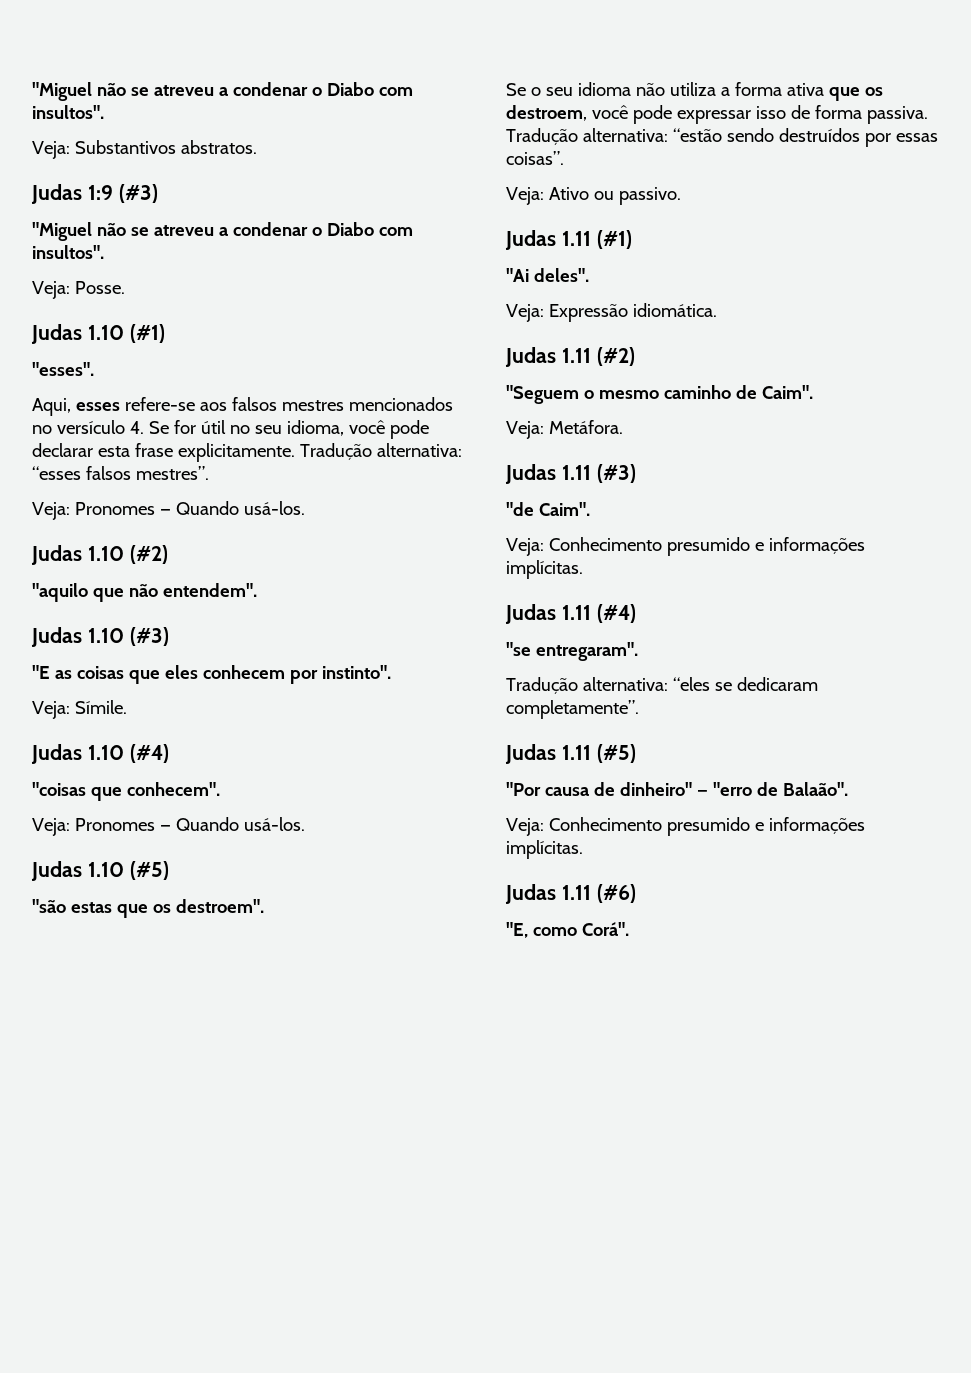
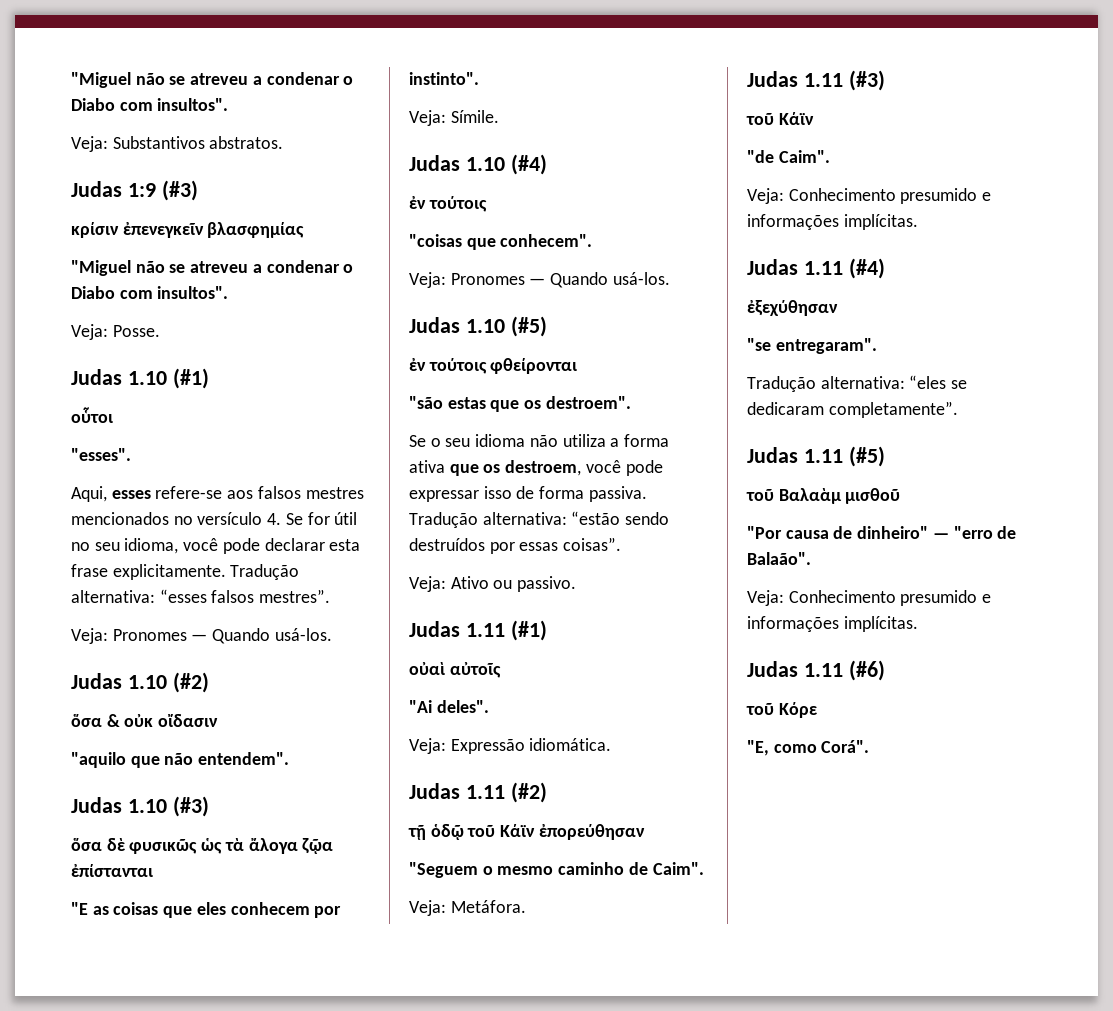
+ κρίσιν ἐπενεγκεῖν βλασφημίας
+ οὗτοι
+ ὅσα & οὐκ οἴδασιν
+ ὅσα δὲ φυσικῶς ὡς τὰ ἄλογα ζῷα ἐπίστανται
  Judas 1.10 (#4)
+ ἐν τούτοις
+ ἐν τούτοις φθείρονται
+ οὐαὶ αὐτοῖς
+ τῇ ὁδῷ τοῦ Κάϊν ἐπορεύθησαν
  Judas 1.11 (#3)
+ τοῦ Κάϊν
+ ἐξεχύθησαν
+ τοῦ Βαλαὰμ μισθοῦ
+ τοῦ Κόρε

